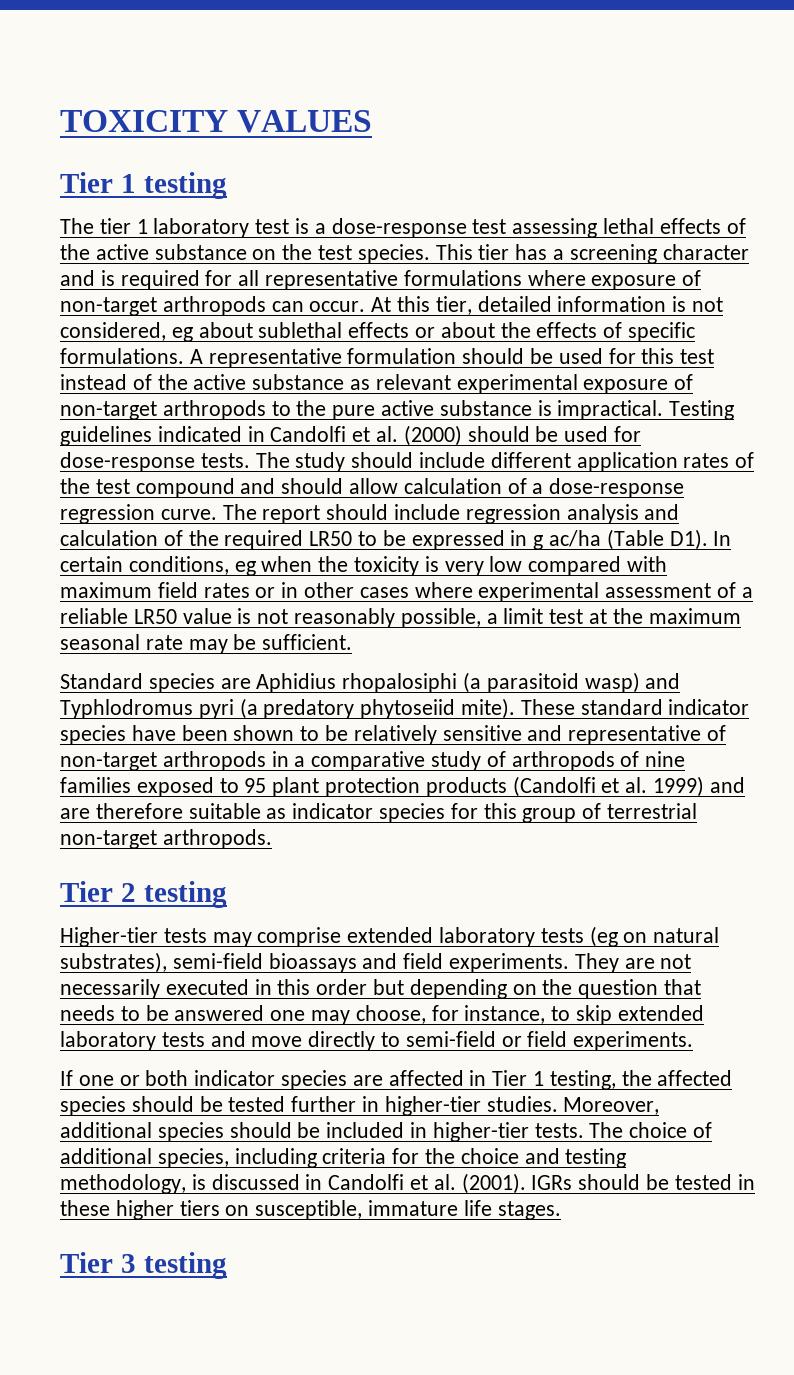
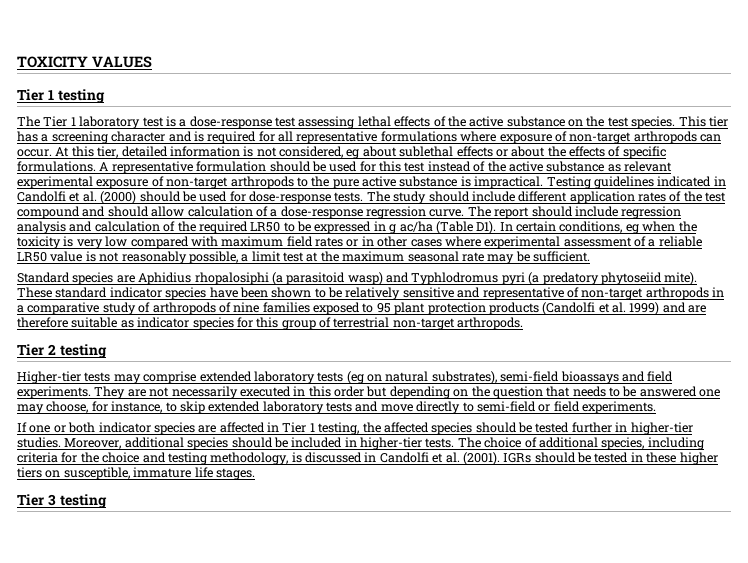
- The tier 1 laboratory test is a dose-response test assessing lethal effects of the active substance on the test species.
+ The Tier 1 laboratory test is a dose-response test assessing lethal effects of the active substance on the test species.

